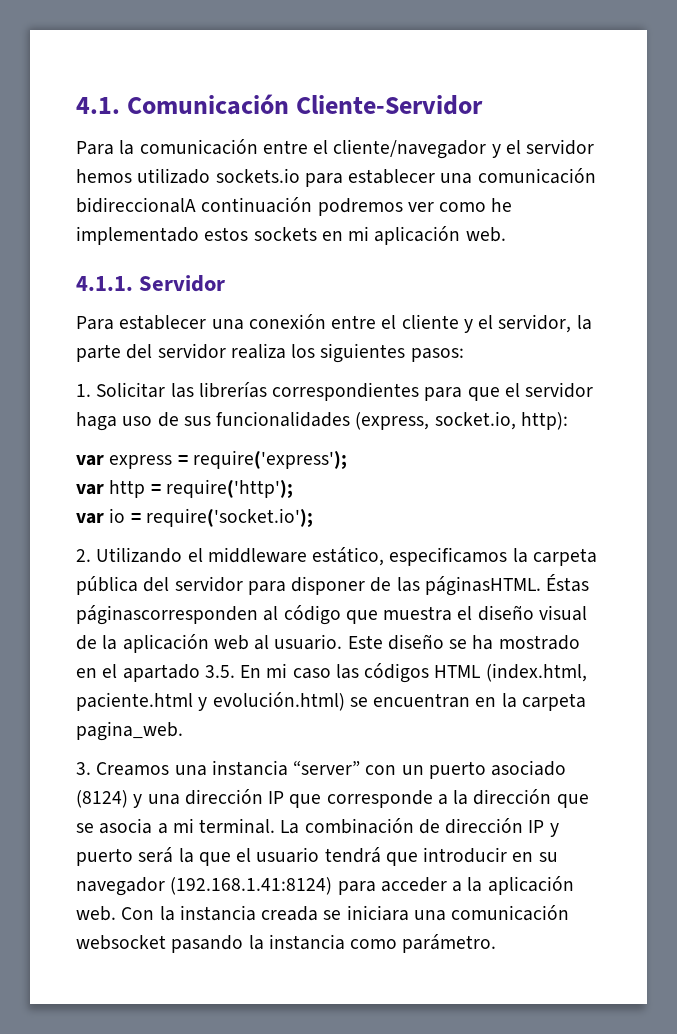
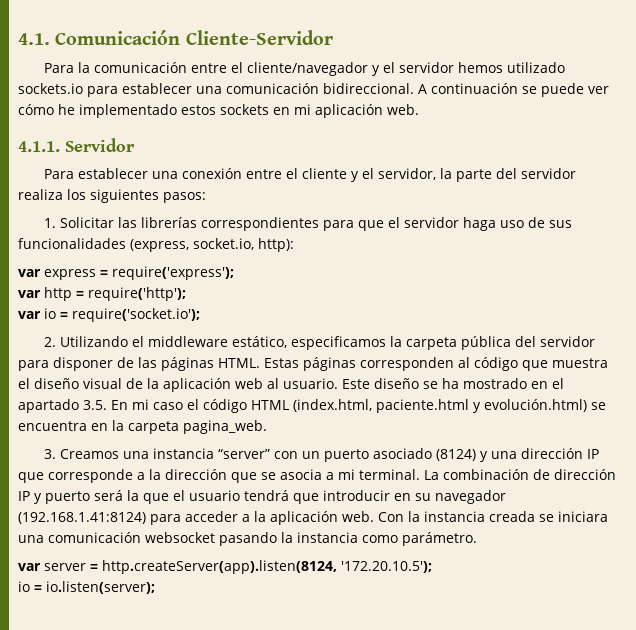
- Para la comunicación entre el cliente/navegador y el servidor hemos utilizado sockets.io para establecer una comunicación bidireccionalA continuación podremos ver como he implementado estos sockets en mi aplicación web.
+ Para la comunicación entre el cliente/navegador y el servidor hemos utilizado sockets.io para establecer una comunicación bidireccional. A continuación se puede ver cómo he implementado estos sockets en mi aplicación web.
- 2. Utilizando el middleware estático, especificamos la carpeta pública del servidor para disponer de las páginasHTML. Éstas páginascorresponden al código que muestra el diseño visual de la aplicación web al usuario.
+ 2. Utilizando el middleware estático, especificamos la carpeta pública del servidor para disponer de las páginas HTML. Estas páginas corresponden al código que muestra el diseño visual de la aplicación web al usuario.
- Este diseño se ha mostrado en el apartado 3.5. En mi caso las códigos HTML (index.html, paciente.html y evolución.html) se encuentran en la carpeta pagina_web.
+ Este diseño se ha mostrado en el apartado 3.5. En mi caso el código HTML (index.html, paciente.html y evolución.html) se encuentra en la carpeta pagina_web.
+ var server = http.createServer(app).listen(8124, '172.20.10.5');
+ io = io.listen(server);

